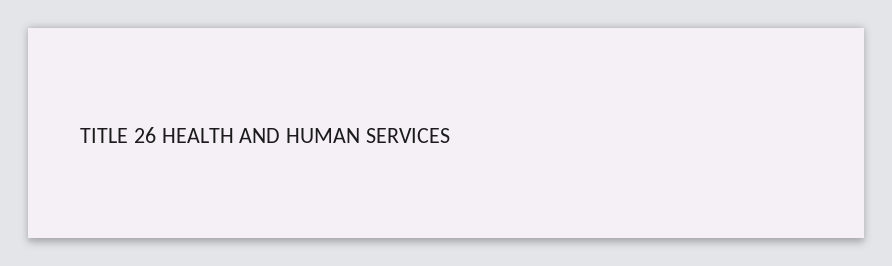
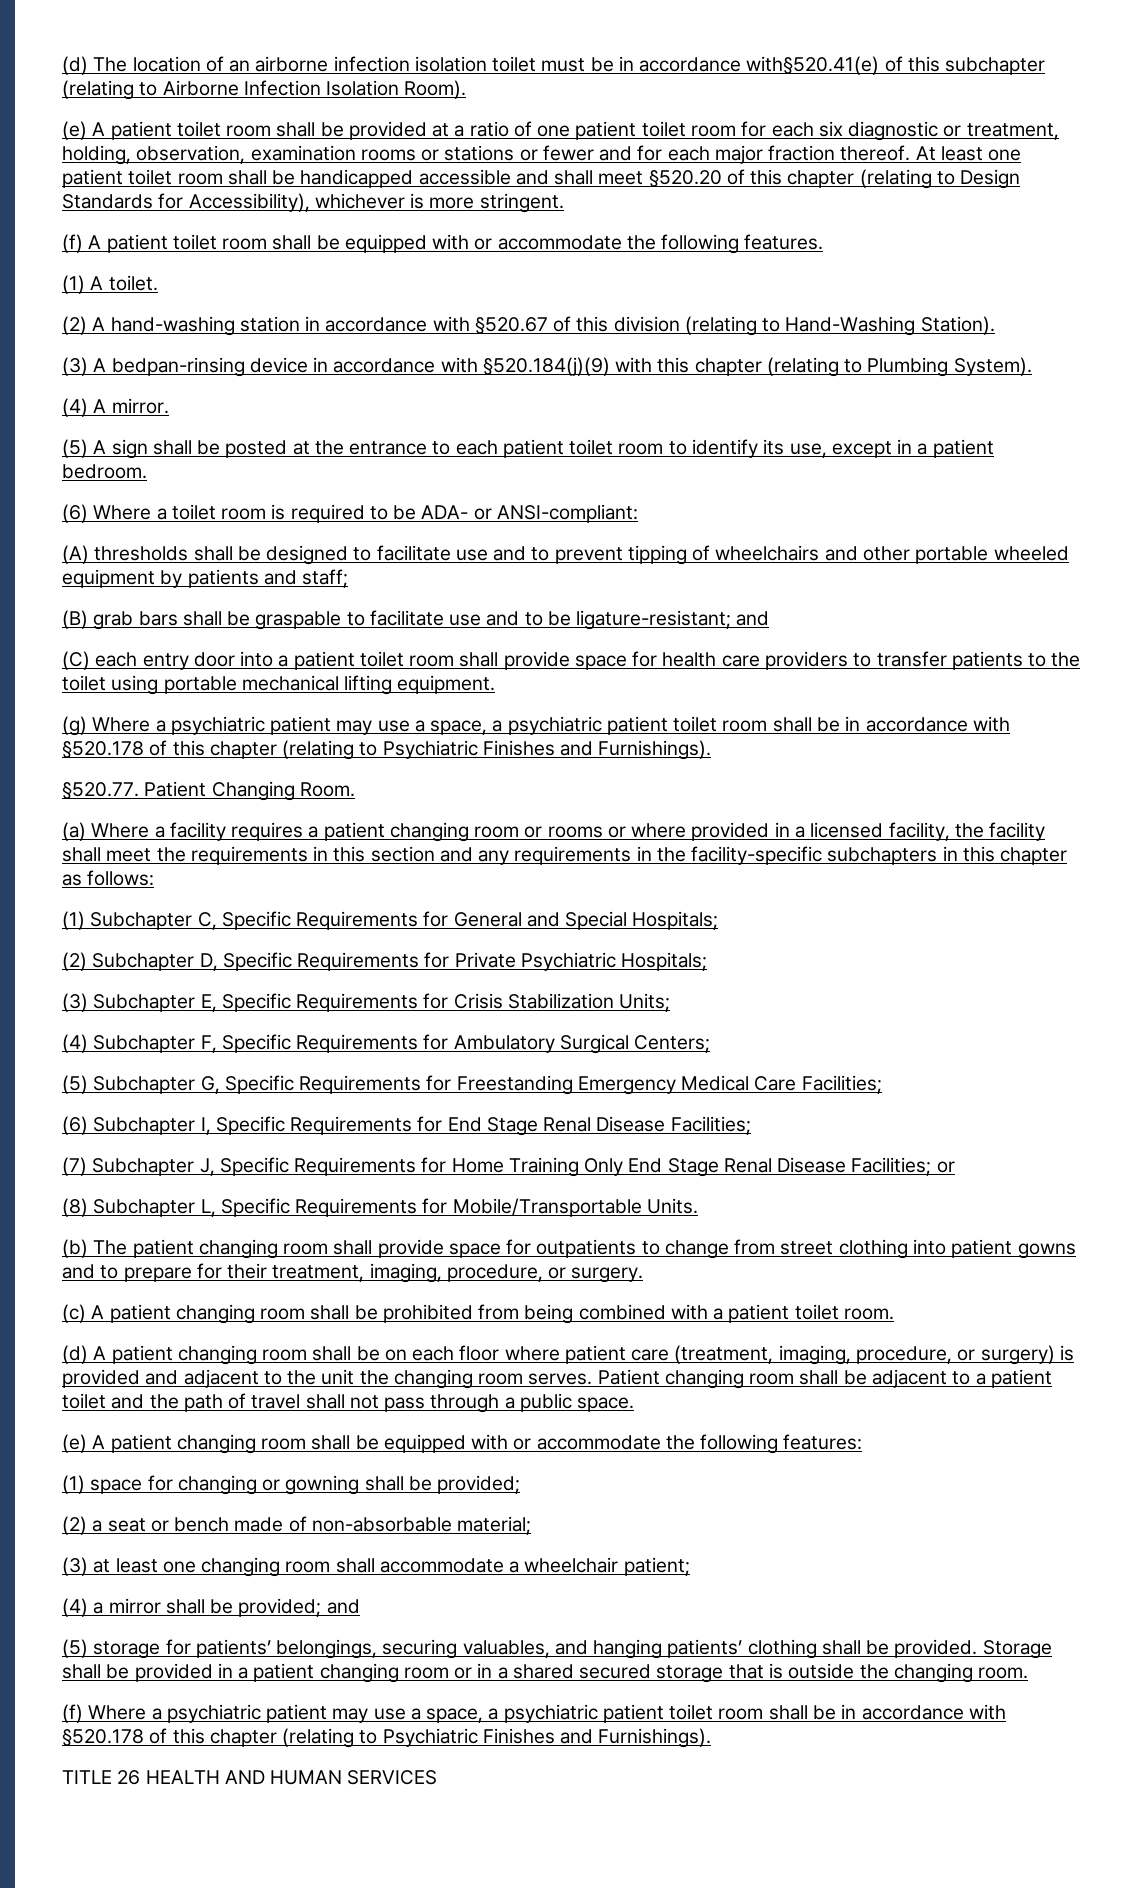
+ (d) The location of an airborne infection isolation toilet must be in accordance with§520.41(e) of this subchapter (relating to Airborne Infection Isolation Room).
+ (e) A patient toilet room shall be provided at a ratio of one patient toilet room for each six diagnostic or treatment, holding, observation, examination rooms or stations or fewer and for each major fraction thereof. At least one patient toilet room shall be handicapped accessible and shall meet §520.20 of this chapter (relating to Design Standards for Accessibility), whichever is more stringent.
+ (f) A patient toilet room shall be equipped with or accommodate the following features.
+ (1) A toilet.
+ (2) A hand-washing station in accordance with §520.67 of this division (relating to Hand-Washing Station).
+ (3) A bedpan-rinsing device in accordance with §520.184(j)(9) with this chapter (relating to Plumbing System).
+ (4) A mirror.
+ (5) A sign shall be posted at the entrance to each patient toilet room to identify its use, except in a patient bedroom.
+ (6) Where a toilet room is required to be ADA- or ANSI-compliant:
+ (A) thresholds shall be designed to facilitate use and to prevent tipping of wheelchairs and other portable wheeled equipment by patients and staff;
+ (B) grab bars shall be graspable to facilitate use and to be ligature-resistant; and
+ (C) each entry door into a patient toilet room shall provide space for health care providers to transfer patients to the toilet using portable mechanical lifting equipment.
+ (g) Where a psychiatric patient may use a space, a psychiatric patient toilet room shall be in accordance with §520.178 of this chapter (relating to Psychiatric Finishes and Furnishings).
+ §520.77. Patient Changing Room.
+ (a) Where a facility requires a patient changing room or rooms or where provided in a licensed facility, the facility shall meet the requirements in this section and any requirements in the facility-specific subchapters in this chapter as follows:
+ (1) Subchapter C, Specific Requirements for General and Special Hospitals;
+ (2) Subchapter D, Specific Requirements for Private Psychiatric Hospitals;
+ (3) Subchapter E, Specific Requirements for Crisis Stabilization Units;
+ (4) Subchapter F, Specific Requirements for Ambulatory Surgical Centers;
+ (5) Subchapter G, Specific Requirements for Freestanding Emergency Medical Care Facilities;
+ (6) Subchapter I, Specific Requirements for End Stage Renal Disease Facilities;
+ (7) Subchapter J, Specific Requirements for Home Training Only End Stage Renal Disease Facilities; or
+ (8) Subchapter L, Specific Requirements for Mobile/Transportable Units.
+ (b) The patient changing room shall provide space for outpatients to change from street clothing into patient gowns and to prepare for their treatment, imaging, procedure, or surgery.
+ (c) A patient changing room shall be prohibited from being combined with a patient toilet room.
+ (d) A patient changing room shall be on each floor where patient care (treatment, imaging, procedure, or surgery) is provided and adjacent to the unit the changing room serves. Patient changing room shall be adjacent to a patient toilet and the path of travel shall not pass through a public space.
+ (e) A patient changing room shall be equipped with or accommodate the following features:
+ (1) space for changing or gowning shall be provided;
+ (2) a seat or bench made of non-absorbable material;
+ (3) at least one changing room shall accommodate a wheelchair patient;
+ (4) a mirror shall be provided; and
+ (5) storage for patients’ belongings, securing valuables, and hanging patients’ clothing shall be provided. Storage shall be provided in a patient changing room or in a shared secured storage that is outside the changing room.
+ (f) Where a psychiatric patient may use a space, a psychiatric patient toilet room shall be in accordance with §520.178 of this chapter (relating to Psychiatric Finishes and Furnishings).

